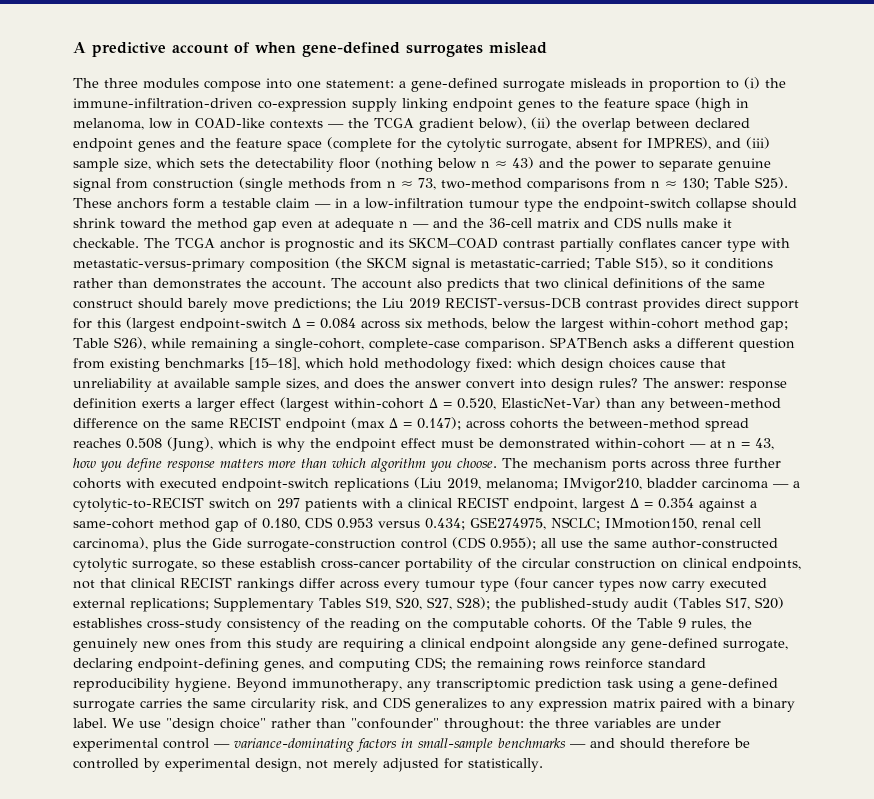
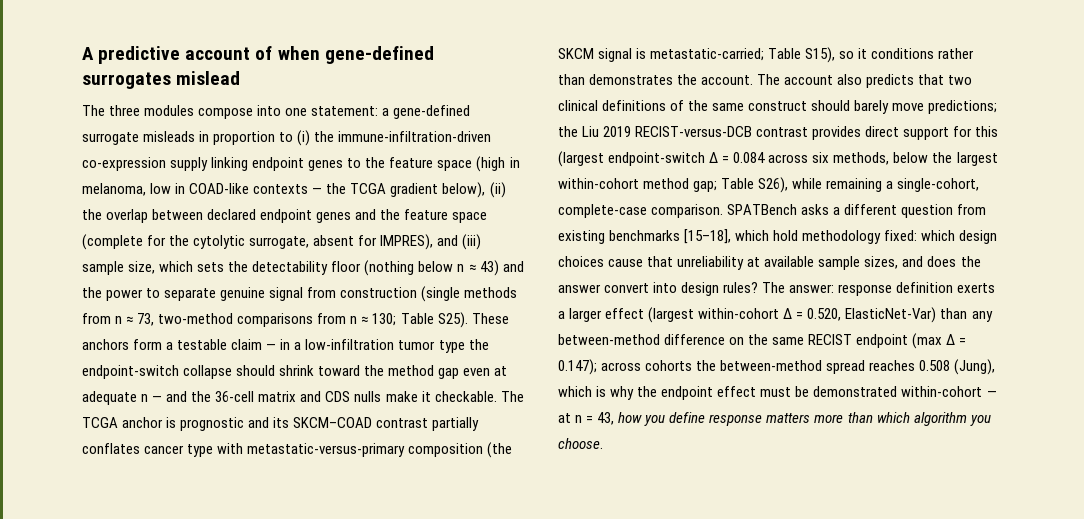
- These anchors form a testable claim — in a low-infiltration tumour type the endpoint-switch collapse should shrink toward the method gap even at adequate n — and the 36-cell matrix and CDS nulls make it checkable.
+ These anchors form a testable claim — in a low-infiltration tumor type the endpoint-switch collapse should shrink toward the method gap even at adequate n — and the 36-cell matrix and CDS nulls make it checkable.
- The mechanism ports across three further cohorts with executed endpoint-switch replications (Liu 2019, melanoma; IMvigor210, bladder carcinoma — a cytolytic-to-RECIST switch on 297 patients with a clinical RECIST endpoint, largest Δ = 0.354 against a same-cohort method gap of 0.180, CDS 0.953 versus 0.434; GSE274975, NSCLC; IMmotion150, renal cell carcinoma), plus the Gide surrogate-construction control (CDS 0.955); all use the same author-constructed cytolytic surrogate, so these establish cross-cancer portability of the circular construction on clinical endpoints, not that clinical RECIST rankings differ across every tumour type (four cancer types now carry executed external replications; Supplementary Tables S19, S20, S27, S28); the published-study audit (Tables S17, S20) establishes cross-study consistency of the reading on the computable cohorts. Of the Table 9 rules, the genuinely new ones from this study are requiring a clinical endpoint alongside any gene-defined surrogate, declaring endpoint-defining genes, and computing CDS; the remaining rows reinforce standard reproducibility hygiene. Beyond immunotherapy, any transcriptomic prediction task using a gene-defined surrogate carries the same circularity risk, and CDS generalizes to any expression matrix paired with a binary label. We use "design choice" rather than "confounder" throughout: the three variables are under experimental control — variance-dominating factors in small-sample benchmarks — and should therefore be controlled by experimental design, not merely adjusted for statistically.

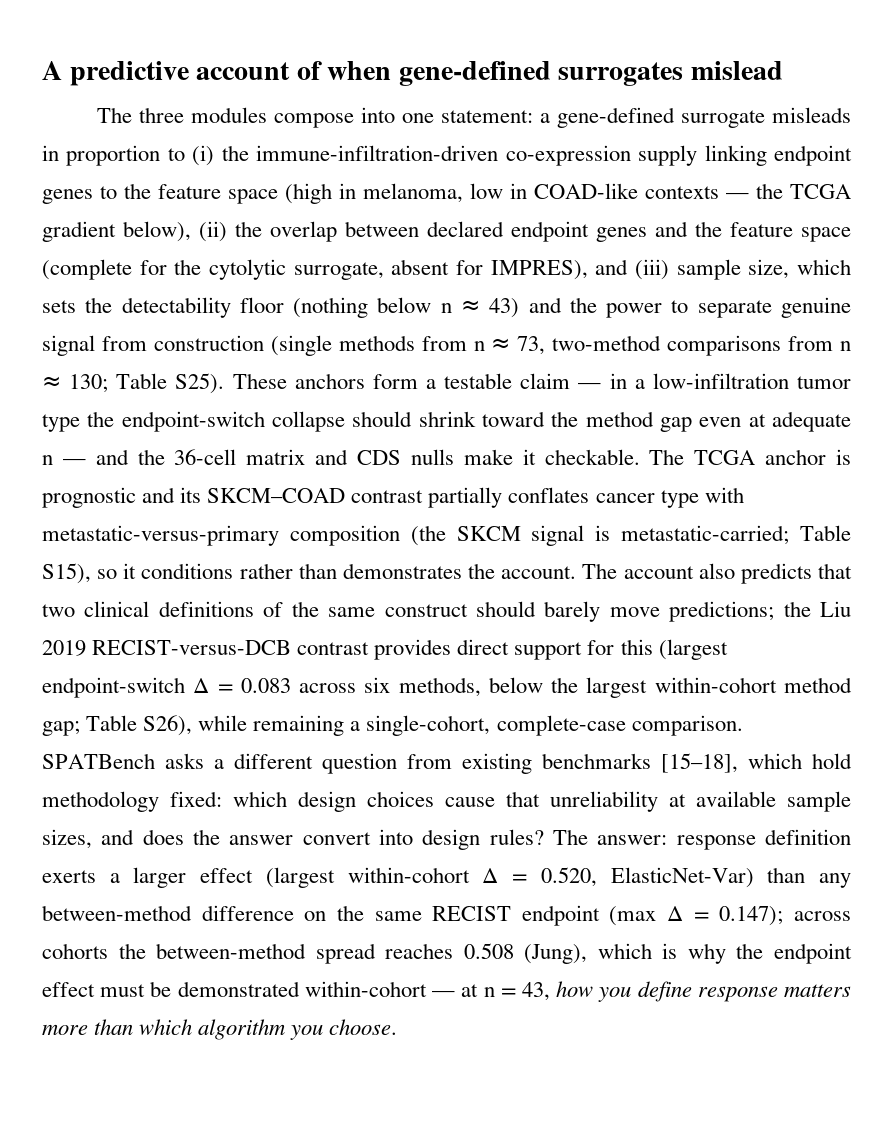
- The account also predicts that two clinical definitions of the same construct should barely move predictions; the Liu 2019 RECIST-versus-DCB contrast provides direct support for this (largest endpoint-switch Δ = 0.084 across six methods, below the largest within-cohort method gap; Table S26), while remaining a single-cohort, complete-case comparison.
+ The account also predicts that two clinical definitions of the same construct should barely move predictions; the Liu 2019 RECIST-versus-DCB contrast provides direct support for this (largest endpoint-switch Δ = 0.083 across six methods, below the largest within-cohort method gap; Table S26), while remaining a single-cohort, complete-case comparison.

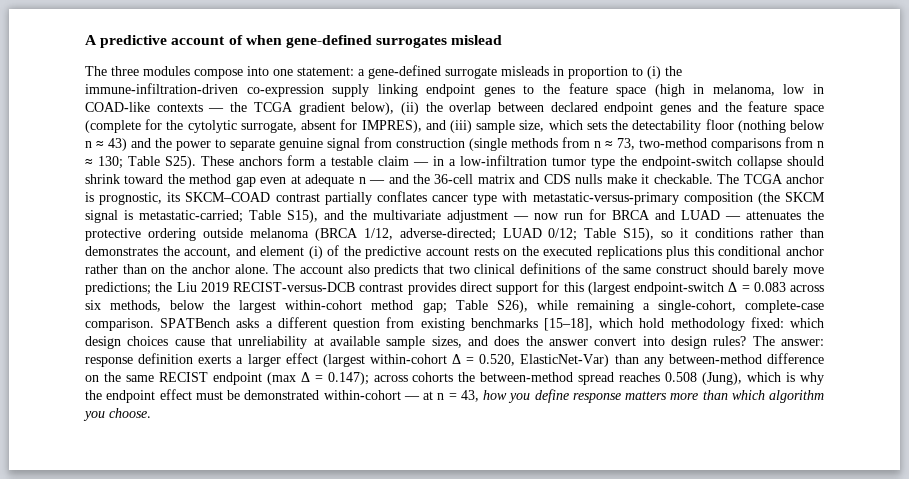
- The TCGA anchor is prognostic and its SKCM–COAD contrast partially conflates cancer type with metastatic-versus-primary composition (the SKCM signal is metastatic-carried; Table S15), so it conditions rather than demonstrates the account.
+ The TCGA anchor is prognostic, its SKCM–COAD contrast partially conflates cancer type with metastatic-versus-primary composition (the SKCM signal is metastatic-carried; Table S15), and the multivariate adjustment — now run for BRCA and LUAD — attenuates the protective ordering outside melanoma (BRCA 1/12, adverse-directed; LUAD 0/12; Table S15), so it conditions rather than demonstrates the account, and element (i) of the predictive account rests on the executed replications plus this conditional anchor rather than on the anchor alone.

